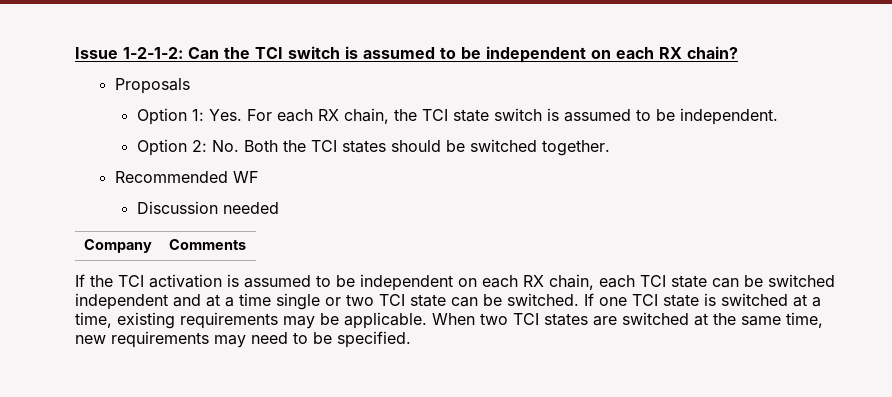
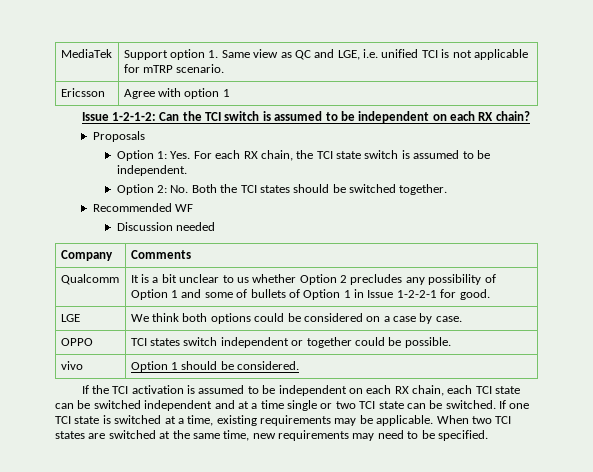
+ MediaTek | Support option 1. Same view as QC and LGE, i.e. unified TCI is not applicable for mTRP scenario.
+ Ericsson | Agree with option 1
+ Qualcomm | It is a bit unclear to us whether Option 2 precludes any possibility of Option 1 and some of bullets of Option 1 in Issue 1-2-2-1 for good.
+ LGE | We think both options could be considered on a case by case.
+ OPPO | TCI states switch independent or together could be possible.
+ vivo | Option 1 should be considered.

